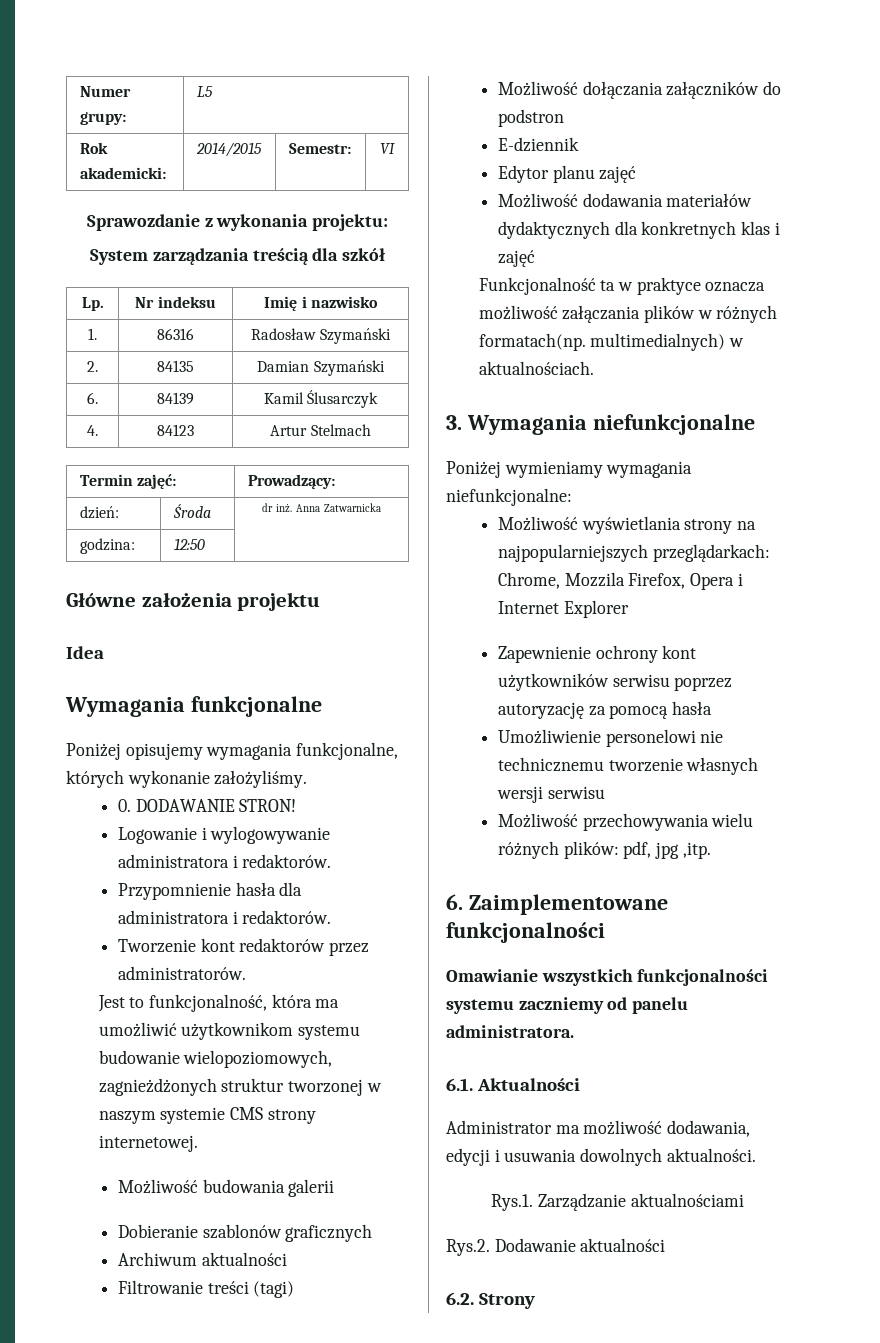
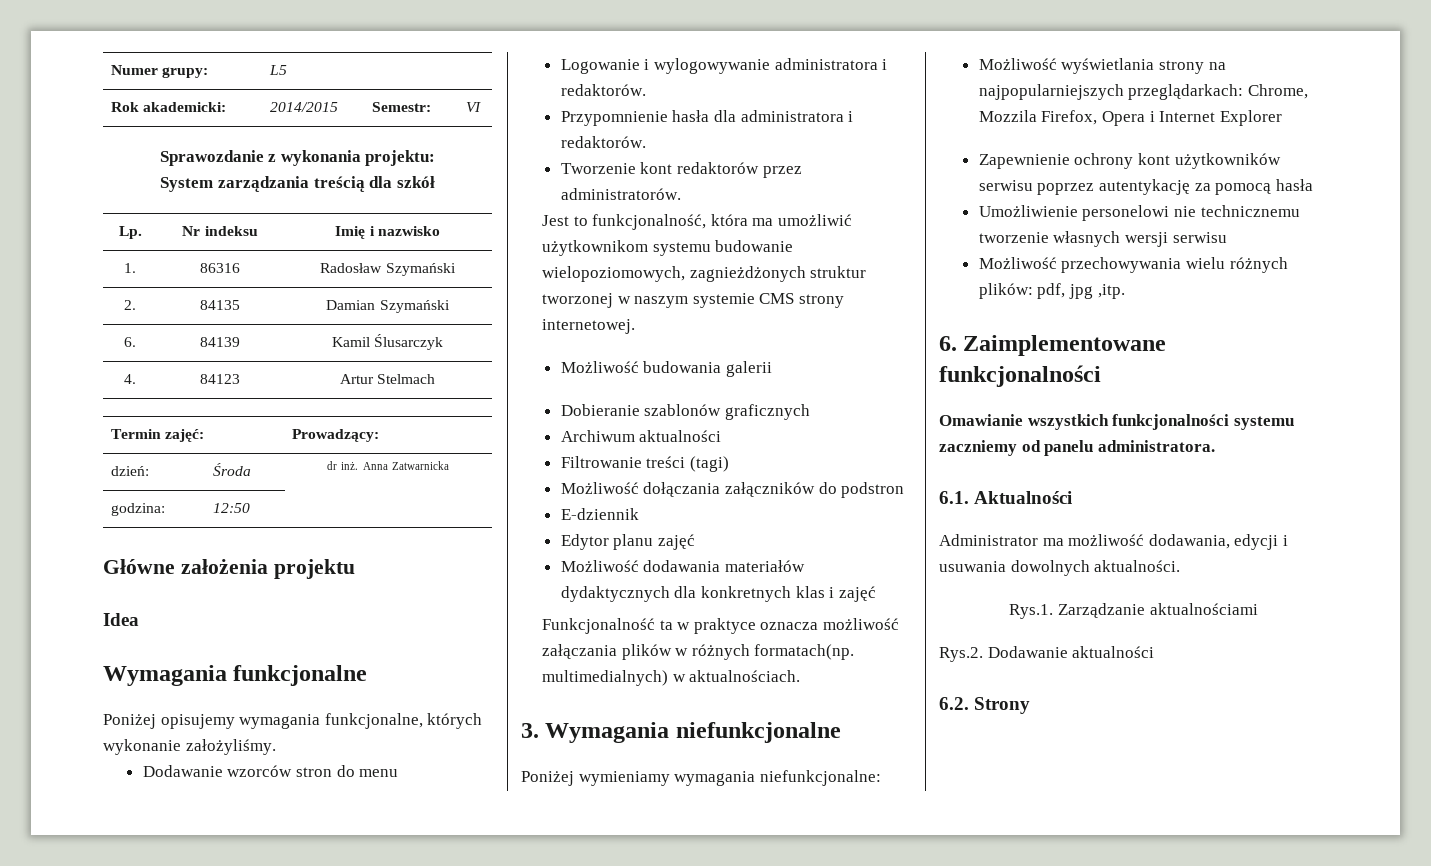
- 0. DODAWANIE STRON!
+ Dodawanie wzorców stron do menu
- Zapewnienie ochrony kont użytkowników serwisu poprzez autoryzację za pomocą hasła
+ Zapewnienie ochrony kont użytkowników serwisu poprzez autentykację za pomocą hasła

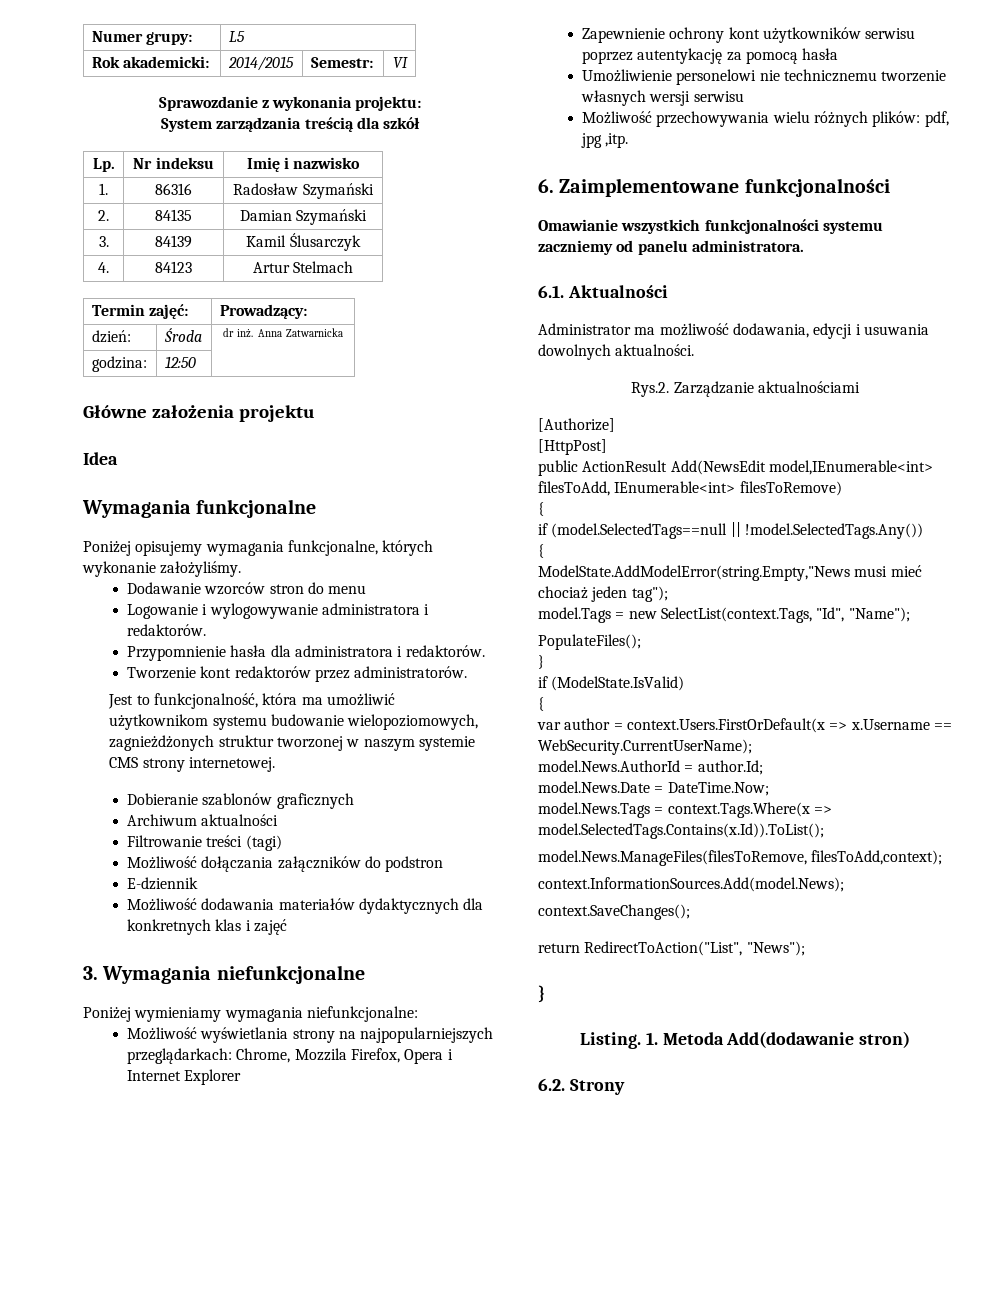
- 6. | 84139 | Kamil Ślusarczyk
+ 3. | 84139 | Kamil Ślusarczyk
- Możliwość budowania galerii
- Edytor planu zajęć
- Funkcjonalność ta w praktyce oznacza możliwość załączania plików w różnych formatach(np. multimedialnych) w aktualnościach.
- Rys.1. Zarządzanie aktualnościami
+ Rys.2. Zarządzanie aktualnościami
- Rys.2. Dodawanie aktualności
+ [Authorize]
+ [HttpPost]
+ public ActionResult Add(NewsEdit model,IEnumerable<int> filesToAdd, IEnumerable<int> filesToRemove)
+ {
+ if (model.SelectedTags==null || !model.SelectedTags.Any())
+ {
+ ModelState.AddModelError(string.Empty,"News musi mieć chociaż jeden tag");
+ model.Tags = new SelectList(context.Tags, "Id", "Name");
+ PopulateFiles();
+ }
+ if (ModelState.IsValid)
+ {
+ var author = context.Users.FirstOrDefault(x => x.Username == WebSecurity.CurrentUserName);
+ model.News.AuthorId = author.Id;
+ model.News.Date = DateTime.Now;
+ model.News.Tags = context.Tags.Where(x => model.SelectedTags.Contains(x.Id)).ToList();
+ model.News.ManageFiles(filesToRemove, filesToAdd,context);
+ context.InformationSources.Add(model.News);
+ context.SaveChanges();
+ return RedirectToAction("List", "News");
+ }
+ Listing. 1. Metoda Add(dodawanie stron)

